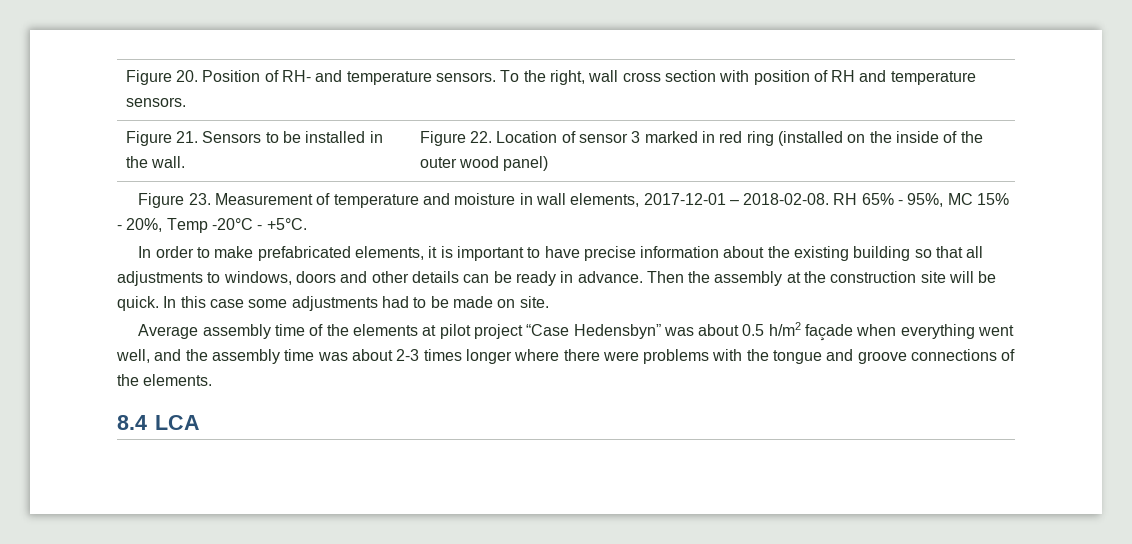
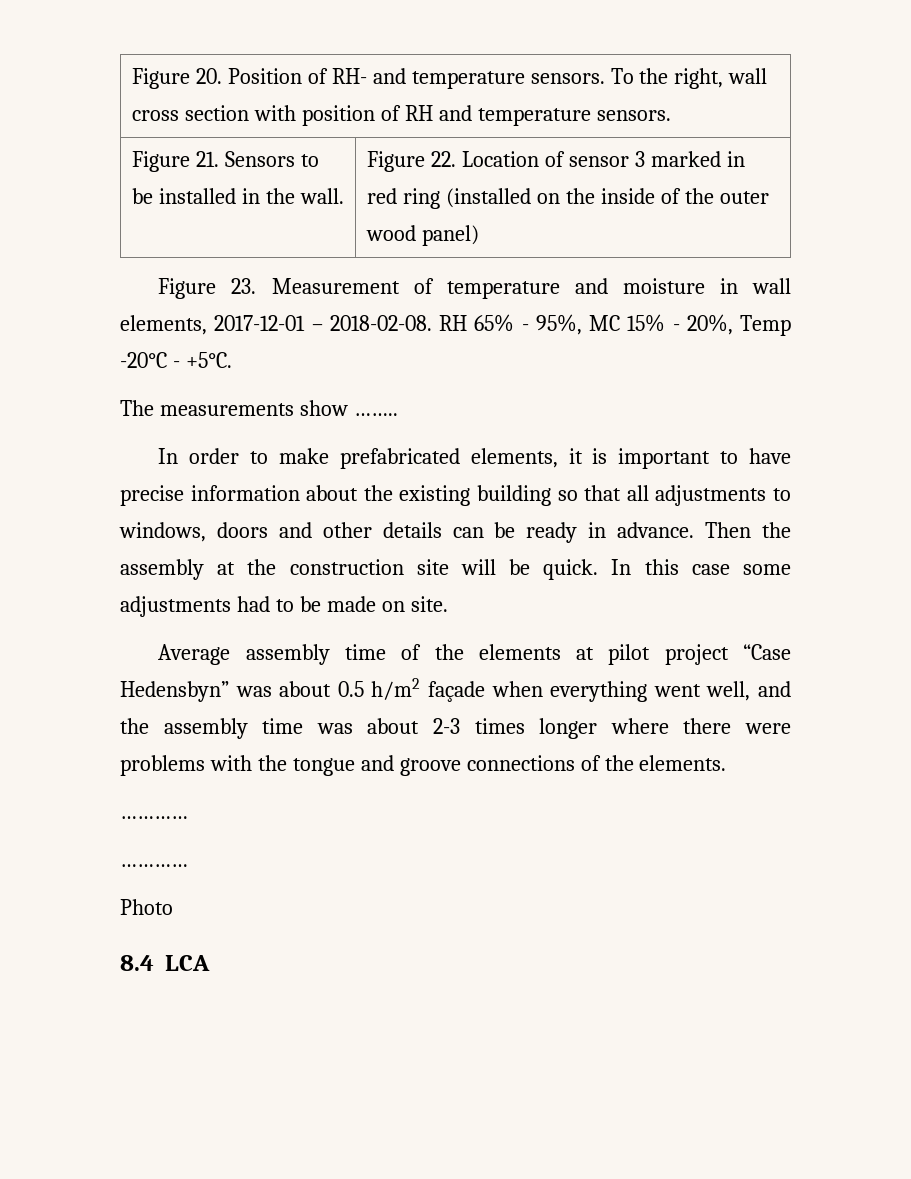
+ The measurements show ……..
  Average assembly time of the elements at pilot project “Case Hedensbyn” was about 0.5 h/m2 façade when everything went well, and the assembly time was about 2-3 times longer where there were problems with the tongue and groove connections of the elements.
+ …………
+ …………
+ Photo

